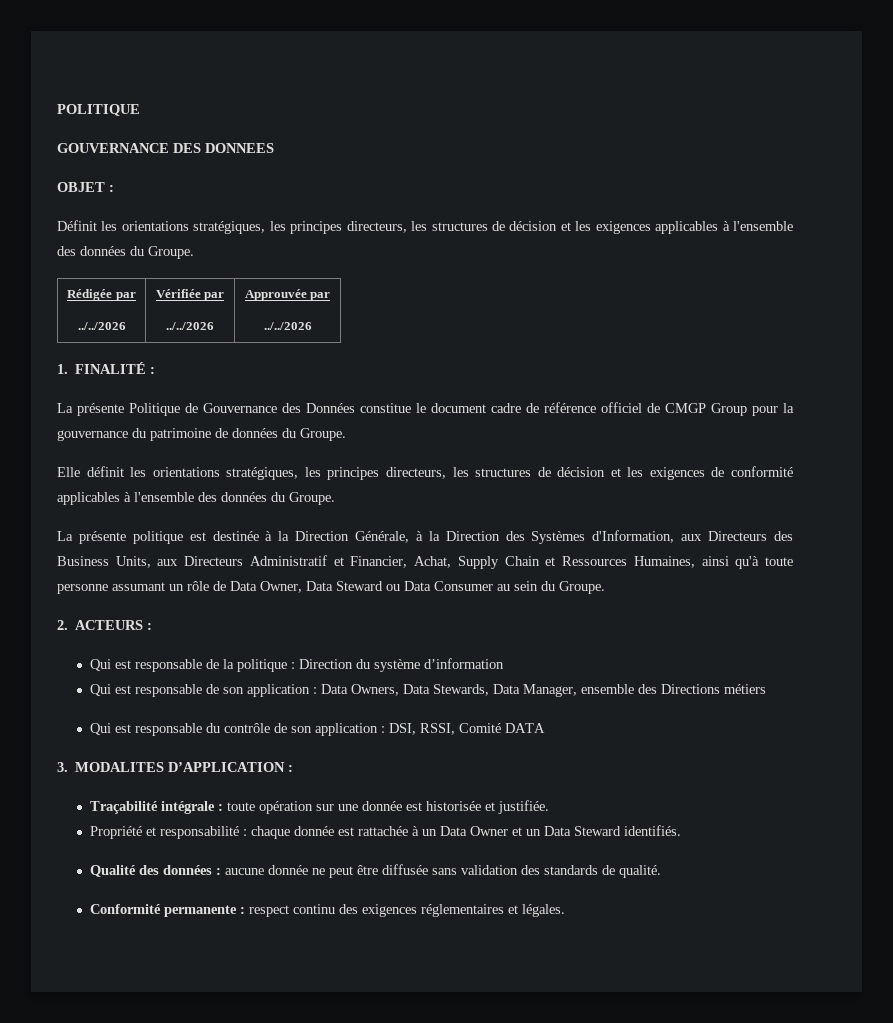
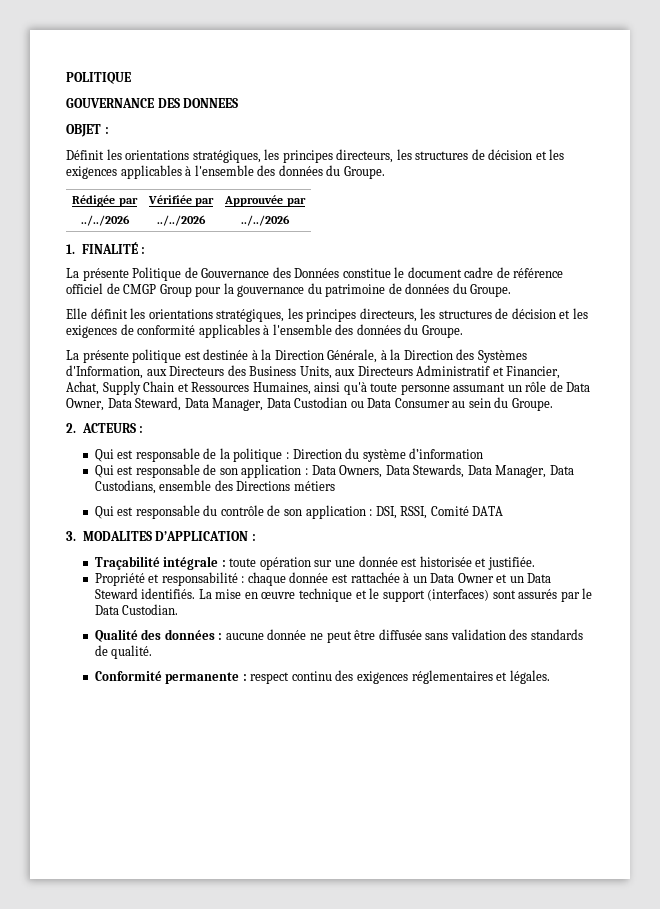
- La présente politique est destinée à la Direction Générale, à la Direction des Systèmes d'Information, aux Directeurs des Business Units, aux Directeurs Administratif et Financier, Achat, Supply Chain et Ressources Humaines, ainsi qu'à toute personne assumant un rôle de Data Owner, Data Steward ou Data Consumer au sein du Groupe.
+ La présente politique est destinée à la Direction Générale, à la Direction des Systèmes d'Information, aux Directeurs des Business Units, aux Directeurs Administratif et Financier, Achat, Supply Chain et Ressources Humaines, ainsi qu'à toute personne assumant un rôle de Data Owner, Data Steward, Data Manager, Data Custodian ou Data Consumer au sein du Groupe.
- Qui est responsable de son application : Data Owners, Data Stewards, Data Manager, ensemble des Directions métiers
+ Qui est responsable de son application : Data Owners, Data Stewards, Data Manager, Data Custodians, ensemble des Directions métiers
+ La mise en œuvre technique et le support (interfaces) sont assurés par le Data Custodian.

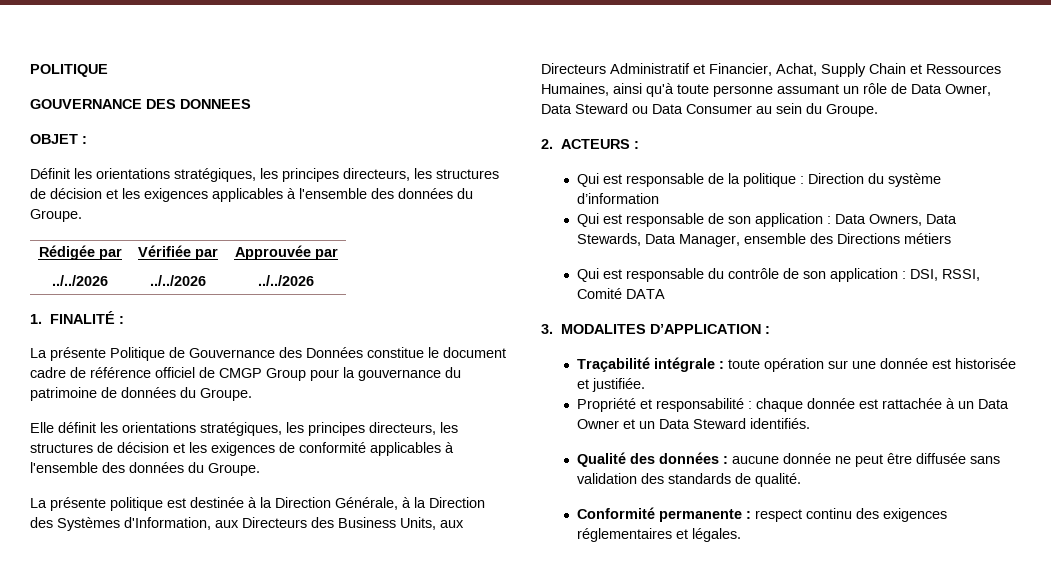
- La présente politique est destinée à la Direction Générale, à la Direction des Systèmes d'Information, aux Directeurs des Business Units, aux Directeurs Administratif et Financier, Achat, Supply Chain et Ressources Humaines, ainsi qu'à toute personne assumant un rôle de Data Owner, Data Steward, Data Manager, Data Custodian ou Data Consumer au sein du Groupe.
+ La présente politique est destinée à la Direction Générale, à la Direction des Systèmes d'Information, aux Directeurs des Business Units, aux Directeurs Administratif et Financier, Achat, Supply Chain et Ressources Humaines, ainsi qu'à toute personne assumant un rôle de Data Owner, Data Steward ou Data Consumer au sein du Groupe.
- Qui est responsable de son application : Data Owners, Data Stewards, Data Manager, Data Custodians, ensemble des Directions métiers
+ Qui est responsable de son application : Data Owners, Data Stewards, Data Manager, ensemble des Directions métiers
- La mise en œuvre technique et le support (interfaces) sont assurés par le Data Custodian.

